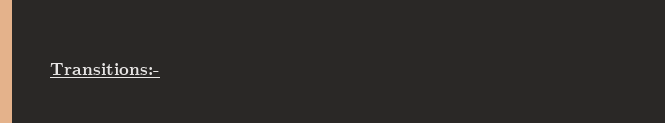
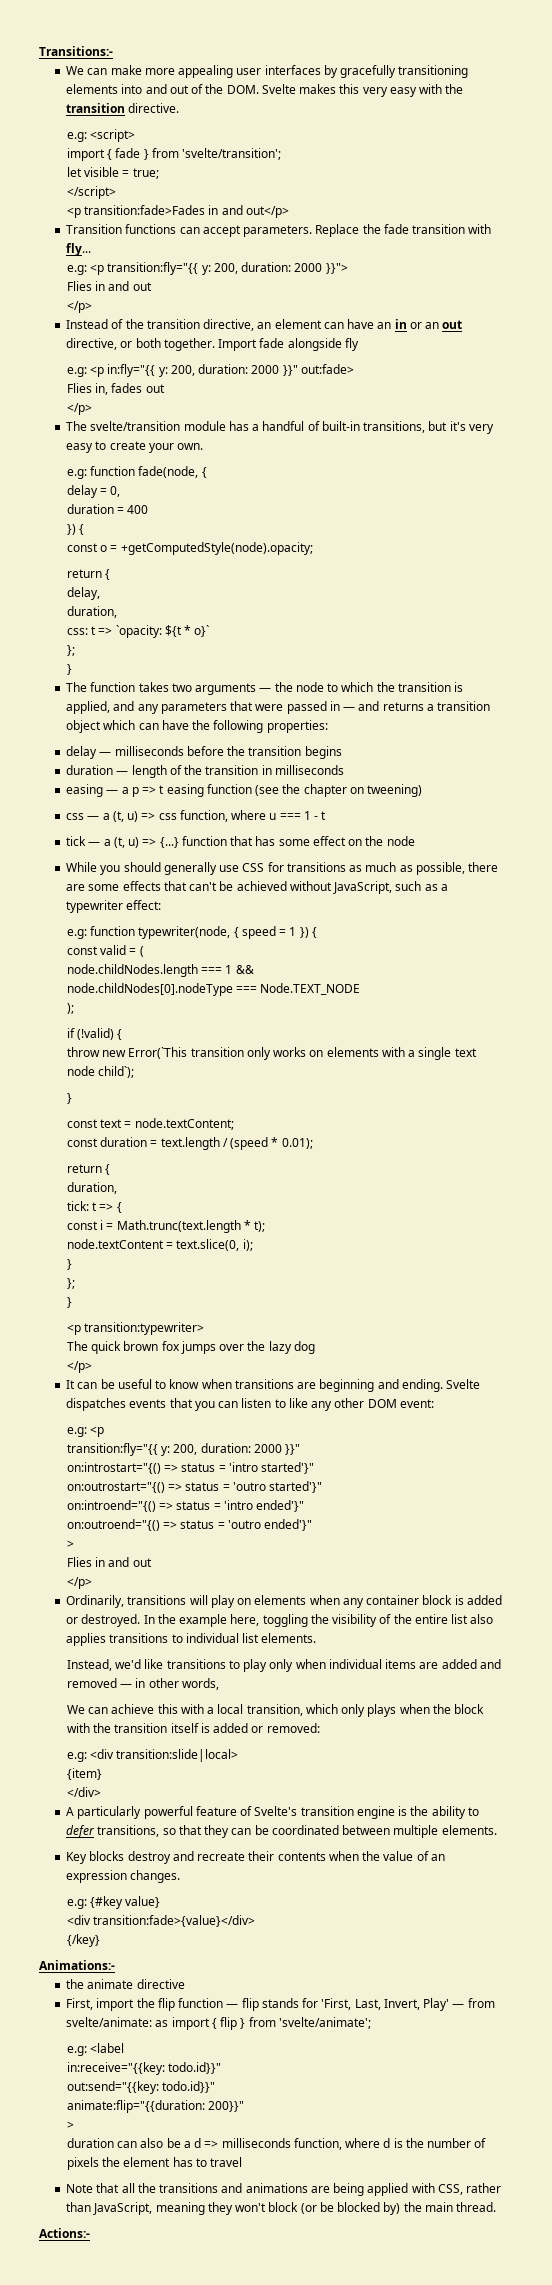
+ We can make more appealing user interfaces by gracefully transitioning elements into and out of the DOM. Svelte makes this very easy with the transition directive.
+ e.g: <script>
+ import { fade } from 'svelte/transition';
+ let visible = true;
+ </script>
+ <p transition:fade>Fades in and out</p>
+ Transition functions can accept parameters. Replace the fade transition with fly...
+ e.g: <p transition:fly="{{ y: 200, duration: 2000 }}">
+ Flies in and out
+ </p>
+ Instead of the transition directive, an element can have an in or an out directive, or both together. Import fade alongside fly
+ e.g: <p in:fly="{{ y: 200, duration: 2000 }}" out:fade>
+ Flies in, fades out
+ </p>
+ The svelte/transition module has a handful of built-in transitions, but it's very easy to create your own.
+ e.g: function fade(node, {
+ delay = 0,
+ duration = 400
+ }) {
+ const o = +getComputedStyle(node).opacity;
+ return {
+ delay,
+ duration,
+ css: t => `opacity: ${t * o}`
+ };
+ }
+ The function takes two arguments — the node to which the transition is applied, and any parameters that were passed in — and returns a transition object which can have the following properties:
+ delay — milliseconds before the transition begins
+ duration — length of the transition in milliseconds
+ easing — a p => t easing function (see the chapter on tweening)
+ css — a (t, u) => css function, where u === 1 - t
+ tick — a (t, u) => {...} function that has some effect on the node
+ While you should generally use CSS for transitions as much as possible, there are some effects that can't be achieved without JavaScript, such as a typewriter effect:
+ e.g: function typewriter(node, { speed = 1 }) {
+ const valid = (
+ node.childNodes.length === 1 &&
+ node.childNodes[0].nodeType === Node.TEXT_NODE
+ );
+ if (!valid) {
+ throw new Error(`This transition only works on elements with a single text node child`);
+ }
+ const text = node.textContent;
+ const duration = text.length / (speed * 0.01);
+ return {
+ duration,
+ tick: t => {
+ const i = Math.trunc(text.length * t);
+ node.textContent = text.slice(0, i);
+ }
+ };
+ }
+ <p transition:typewriter>
+ The quick brown fox jumps over the lazy dog
+ </p>
+ It can be useful to know when transitions are beginning and ending. Svelte dispatches events that you can listen to like any other DOM event:
+ e.g: <p
+ transition:fly="{{ y: 200, duration: 2000 }}"
+ on:introstart="{() => status = 'intro started'}"
+ on:outrostart="{() => status = 'outro started'}"
+ on:introend="{() => status = 'intro ended'}"
+ on:outroend="{() => status = 'outro ended'}"
+ >
+ Flies in and out
+ </p>
+ Ordinarily, transitions will play on elements when any container block is added or destroyed. In the example here, toggling the visibility of the entire list also applies transitions to individual list elements.
+ Instead, we'd like transitions to play only when individual items are added and removed — in other words,
+ We can achieve this with a local transition, which only plays when the block with the transition itself is added or removed:
+ e.g: <div transition:slide|local>
+ {item}
+ </div>
+ A particularly powerful feature of Svelte's transition engine is the ability to defer transitions, so that they can be coordinated between multiple elements.
+ Key blocks destroy and recreate their contents when the value of an expression changes.
+ e.g: {#key value}
+ <div transition:fade>{value}</div>
+ {/key}
+ Animations:-
+ the animate directive
+ First, import the flip function — flip stands for 'First, Last, Invert, Play' — from svelte/animate: as import { flip } from 'svelte/animate';
+ e.g: <label
+ in:receive="{{key: todo.id}}"
+ out:send="{{key: todo.id}}"
+ animate:flip="{{duration: 200}}"
+ >
+ duration can also be a d => milliseconds function, where d is the number of pixels the element has to travel
+ Note that all the transitions and animations are being applied with CSS, rather than JavaScript, meaning they won't block (or be blocked by) the main thread.
+ Actions:-

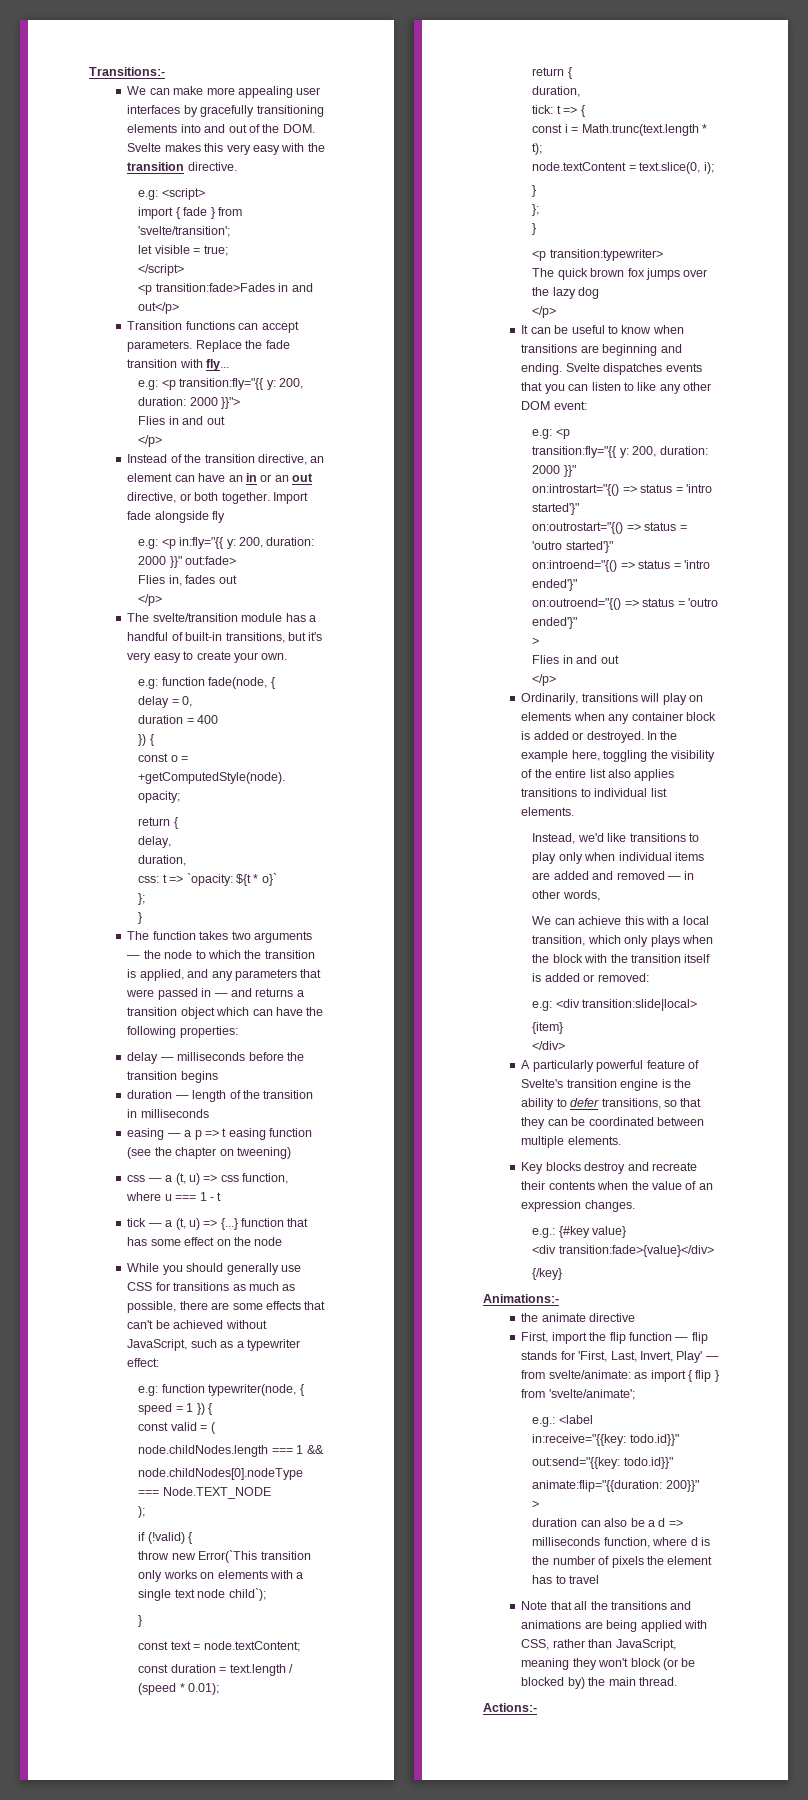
- e.g: {#key value}
+ e.g.: {#key value}
- e.g: <label
+ e.g.: <label

